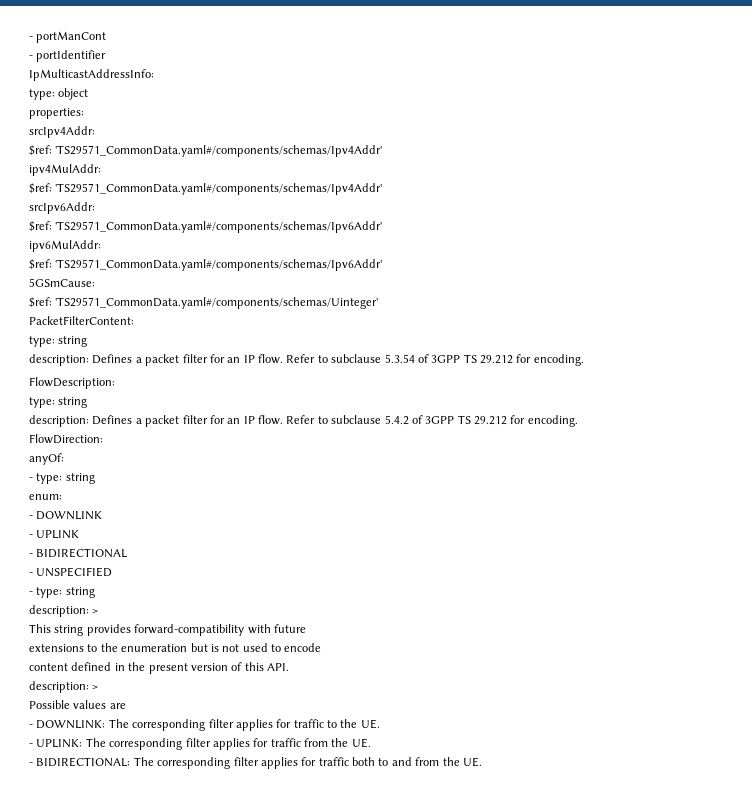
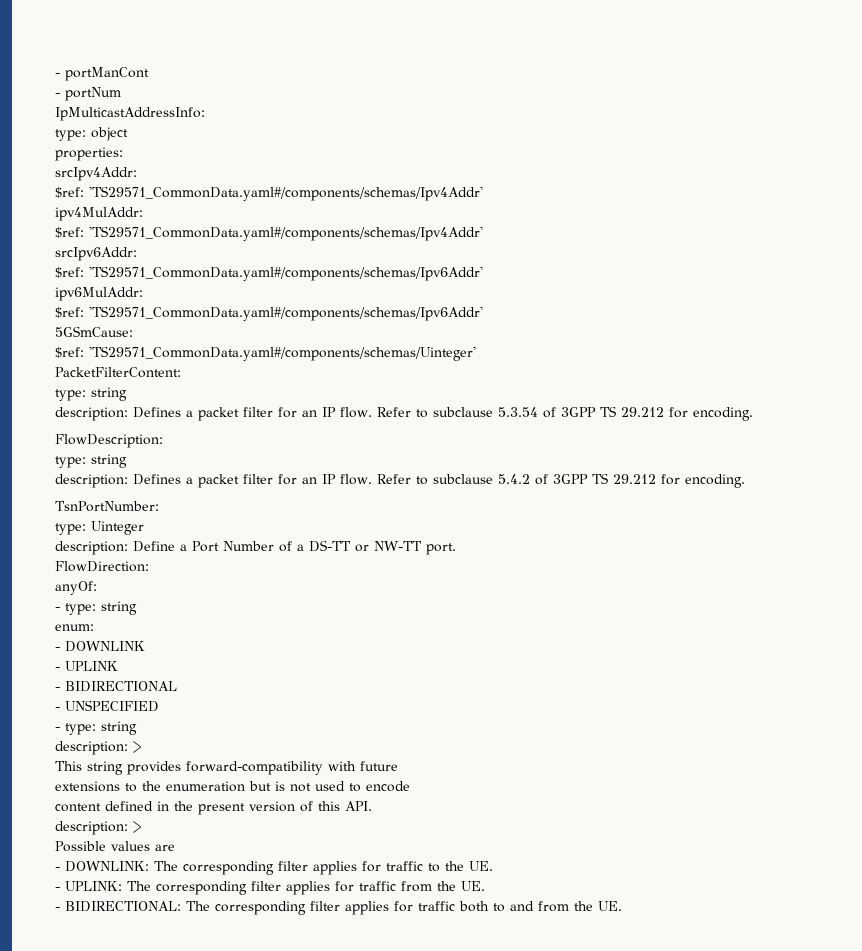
- - portIdentifier
+ - portNum
+ TsnPortNumber:
+ type: Uinteger
+ description: Define a Port Number of a DS-TT or NW-TT port.

